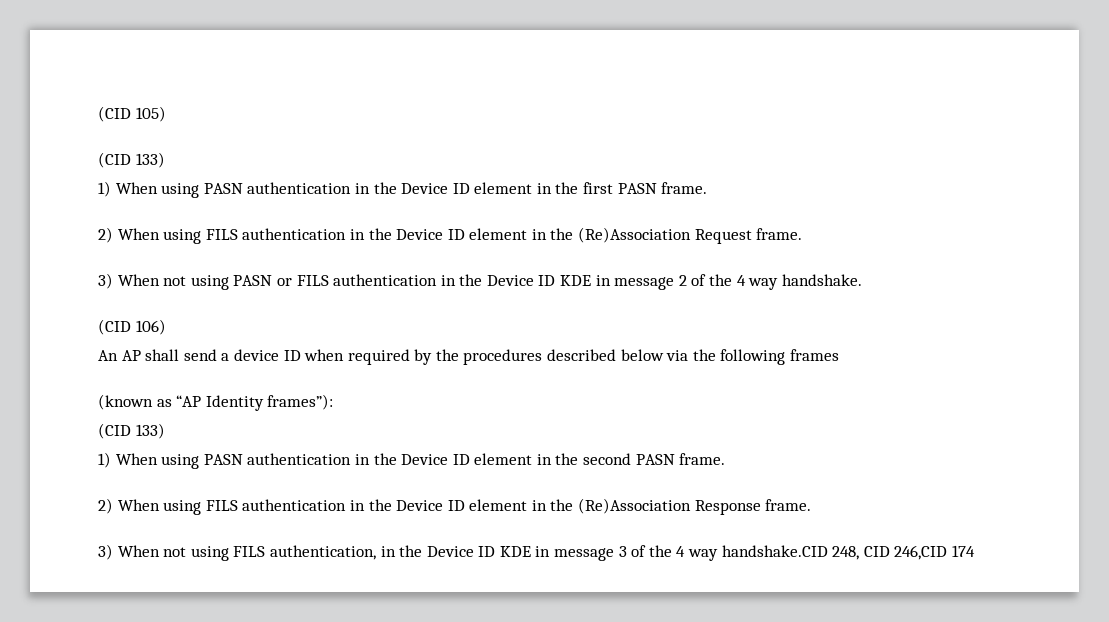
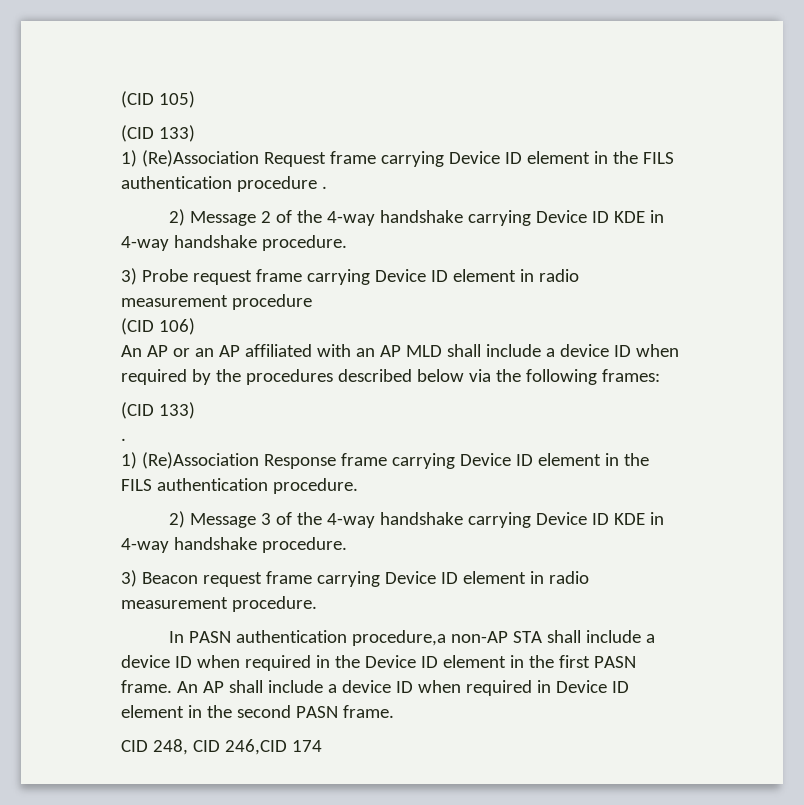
- 1) When using PASN authentication in the Device ID element in the first PASN frame.
- 2) When using FILS authentication in the Device ID element in the (Re)Association Request frame.
- 3) When not using PASN or FILS authentication in the Device ID KDE in message 2 of the 4 way handshake.
+ 1) (Re)Association Request frame carrying Device ID element in the FILS authentication procedure .
+ 2) Message 2 of the 4-way handshake carrying Device ID KDE in 4-way handshake procedure.
+ 3) Probe request frame carrying Device ID element in radio measurement procedure
  (CID 106)
- An AP shall send a device ID when required by the procedures described below via the following frames
- (known as “AP Identity frames”):
+ An AP or an AP affiliated with an AP MLD shall include a device ID when required by the procedures described below via the following frames:
  (CID 133)
- 1) When using PASN authentication in the Device ID element in the second PASN frame.
- 2) When using FILS authentication in the Device ID element in the (Re)Association Response frame.
- 3) When not using FILS authentication, in the Device ID KDE in message 3 of the 4 way handshake.CID 248, CID 246,CID 174
+ .
+ 1) (Re)Association Response frame carrying Device ID element in the FILS authentication procedure.
+ 2) Message 3 of the 4-way handshake carrying Device ID KDE in 4-way handshake procedure.
+ 3) Beacon request frame carrying Device ID element in radio measurement procedure.
+ In PASN authentication procedure,a non-AP STA shall include a device ID when required in the Device ID element in the first PASN frame. An AP shall include a device ID when required in Device ID element in the second PASN frame.
+ CID 248, CID 246,CID 174

